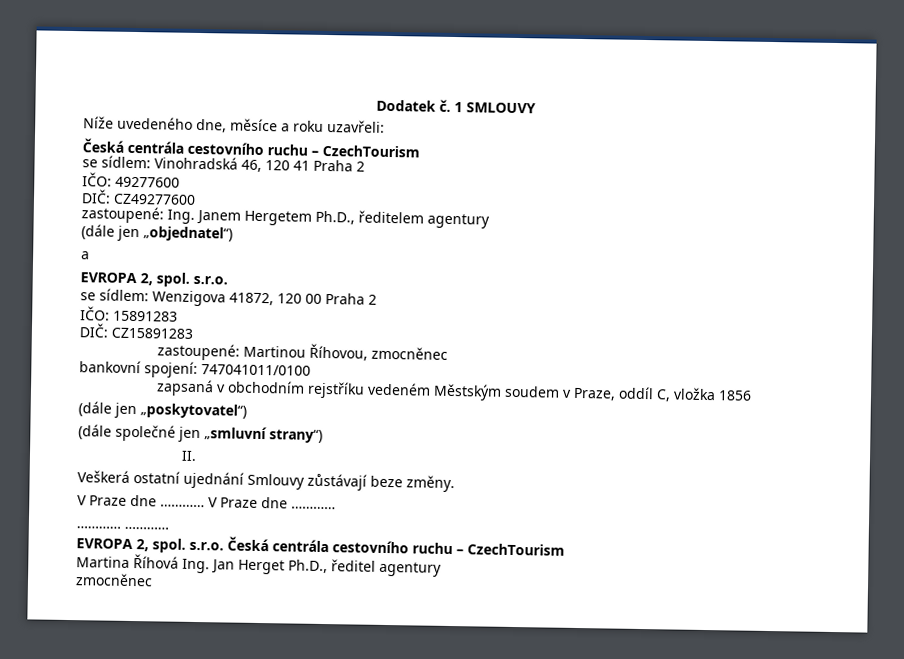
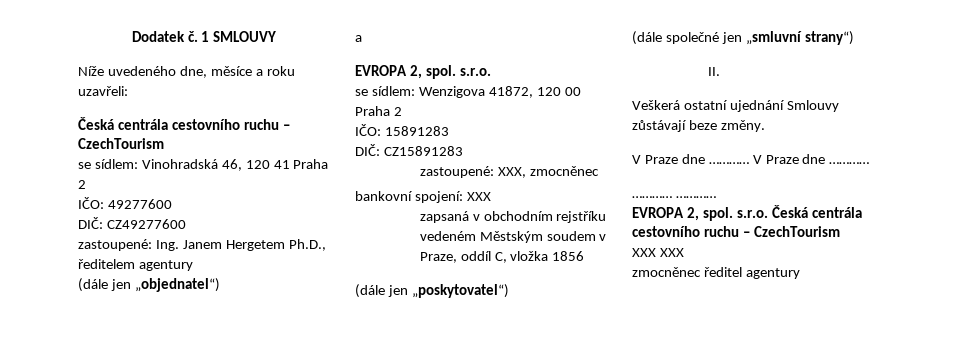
- zastoupené: Martinou Říhovou, zmocněnec
+ zastoupené: XXX, zmocněnec
- bankovní spojení: 747041011/0100
+ bankovní spojení: XXX
- Martina Říhová Ing. Jan Herget Ph.D., ředitel agentury
- zmocněnec
+ XXX XXX
+ zmocněnec ředitel agentury

